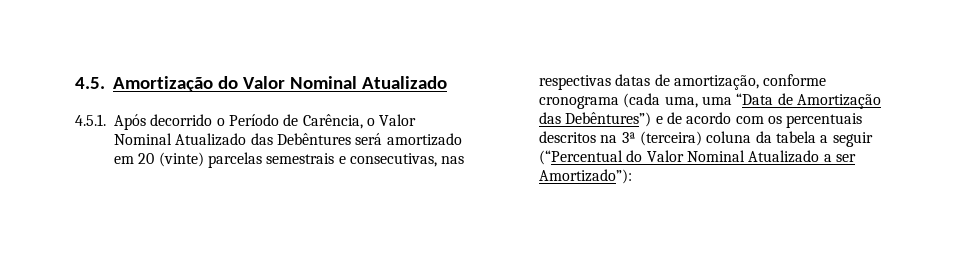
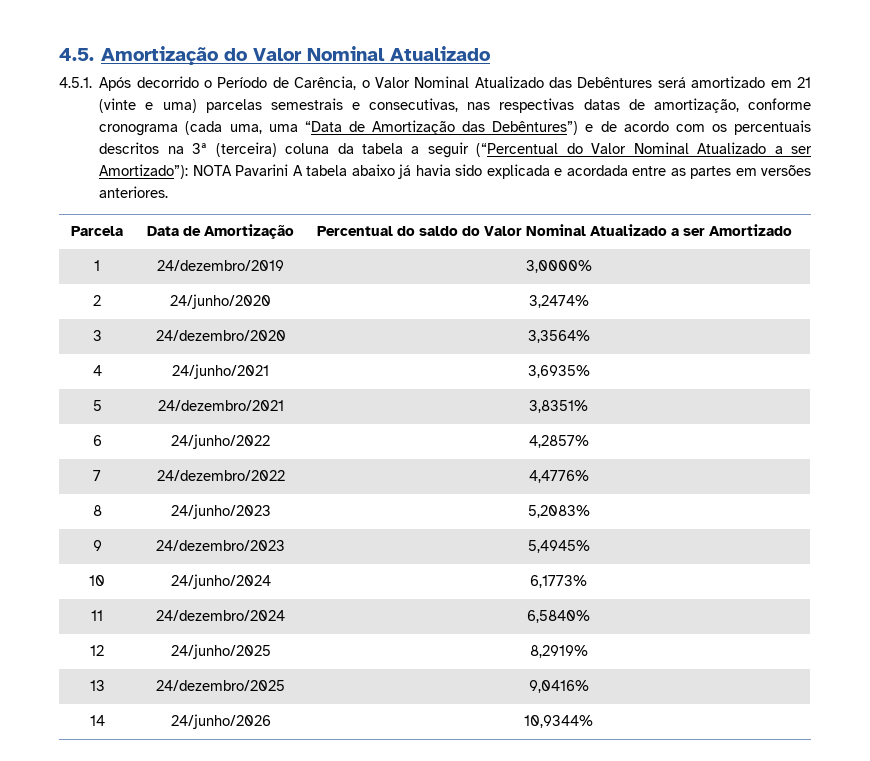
- 4.5.1. Após decorrido o Período de Carência, o Valor Nominal Atualizado das Debêntures será amortizado em 20 (vinte) parcelas semestrais e consecutivas, nas respectivas datas de amortização, conforme cronograma (cada uma, uma “Data de Amortização das Debêntures”) e de acordo com os percentuais descritos na 3ª (terceira) coluna da tabela a seguir (“Percentual do Valor Nominal Atualizado a ser Amortizado”):
+ 4.5.1. Após decorrido o Período de Carência, o Valor Nominal Atualizado das Debêntures será amortizado em 21 (vinte e uma) parcelas semestrais e consecutivas, nas respectivas datas de amortização, conforme cronograma (cada uma, uma “Data de Amortização das Debêntures”) e de acordo com os percentuais descritos na 3ª (terceira) coluna da tabela a seguir (“Percentual do Valor Nominal Atualizado a ser Amortizado”): NOTA Pavarini A tabela abaixo já havia sido explicada e acordada entre as partes em versões anteriores.
+ Parcela | Data de Amortização | Percentual do saldo do Valor Nominal Atualizado a ser Amortizado
+ 1 | 24/dezembro/2019 | 3,0000%
+ 2 | 24/junho/2020 | 3,2474%
+ 3 | 24/dezembro/2020 | 3,3564%
+ 4 | 24/junho/2021 | 3,6935%
+ 5 | 24/dezembro/2021 | 3,8351%
+ 6 | 24/junho/2022 | 4,2857%
+ 7 | 24/dezembro/2022 | 4,4776%
+ 8 | 24/junho/2023 | 5,2083%
+ 9 | 24/dezembro/2023 | 5,4945%
+ 10 | 24/junho/2024 | 6,1773%
+ 11 | 24/dezembro/2024 | 6,5840%
+ 12 | 24/junho/2025 | 8,2919%
+ 13 | 24/dezembro/2025 | 9,0416%
+ 14 | 24/junho/2026 | 10,9344%

